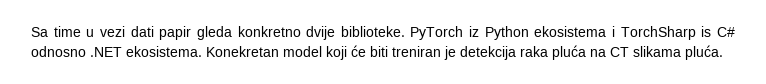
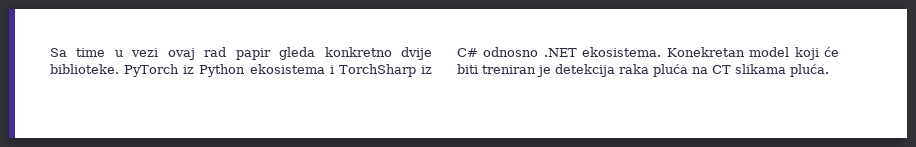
- Sa time u vezi dati papir gleda konkretno dvije biblioteke.
+ Sa time u vezi ovaj rad papir gleda konkretno dvije biblioteke.
- PyTorch iz Python ekosistema i TorchSharp is C# odnosno .NET ekosistema.
+ PyTorch iz Python ekosistema i TorchSharp iz C# odnosno .NET ekosistema.

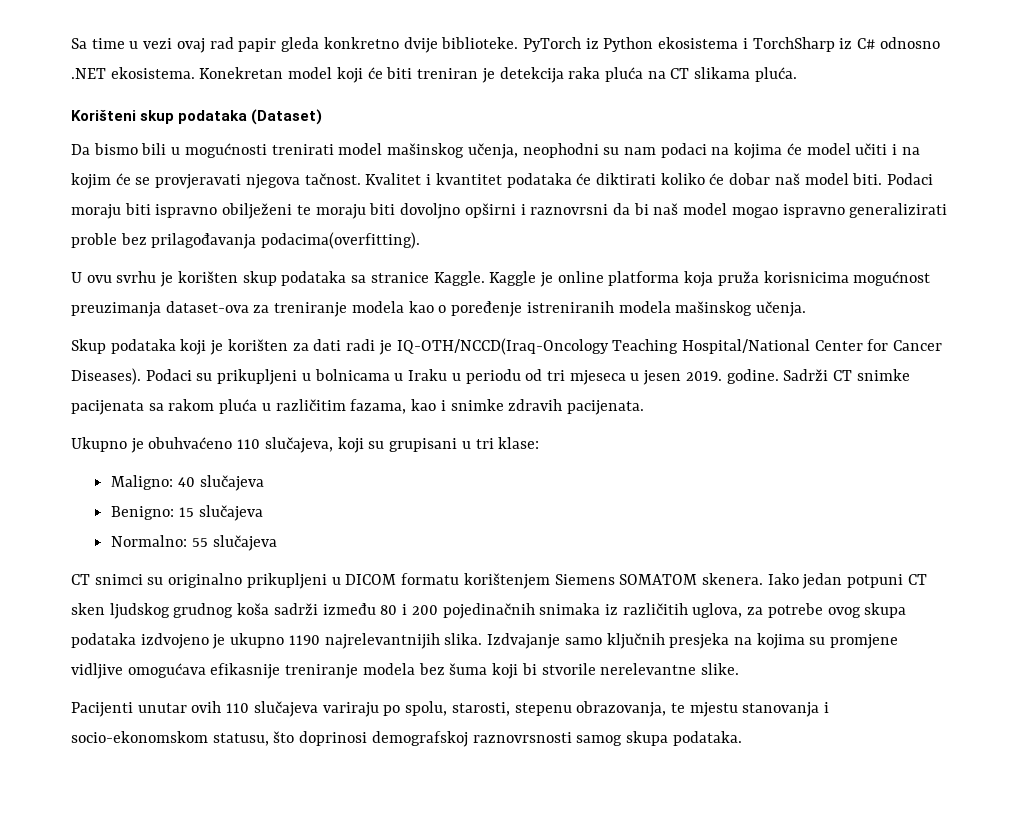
+ Korišteni skup podataka (Dataset)
+ Da bismo bili u mogućnosti trenirati model mašinskog učenja, neophodni su nam podaci na kojima će model učiti i na kojim će se provjeravati njegova tačnost. Kvalitet i kvantitet podataka će diktirati koliko će dobar naš model biti. Podaci moraju biti ispravno obilježeni te moraju biti dovoljno opširni i raznovrsni da bi naš model mogao ispravno generalizirati proble bez prilagođavanja podacima(overfitting).
+ U ovu svrhu je korišten skup podataka sa stranice Kaggle. Kaggle je online platforma koja pruža korisnicima mogućnost preuzimanja dataset-ova za treniranje modela kao o poređenje istreniranih modela mašinskog učenja.
+ Skup podataka koji je korišten za dati radi je IQ-OTH/NCCD(Iraq-Oncology Teaching Hospital/National Center for Cancer Diseases). Podaci su prikupljeni u bolnicama u Iraku u periodu od tri mjeseca u jesen 2019. godine. Sadrži CT snimke pacijenata sa rakom pluća u različitim fazama, kao i snimke zdravih pacijenata.
+ Ukupno je obuhvaćeno 110 slučajeva, koji su grupisani u tri klase:
+ Maligno: 40 slučajeva
+ Benigno: 15 slučajeva
+ Normalno: 55 slučajeva
+ CT snimci su originalno prikupljeni u DICOM formatu korištenjem Siemens SOMATOM skenera. Iako jedan potpuni CT sken ljudskog grudnog koša sadrži između 80 i 200 pojedinačnih snimaka iz različitih uglova, za potrebe ovog skupa podataka izdvojeno je ukupno 1190 najrelevantnijih slika. Izdvajanje samo ključnih presjeka na kojima su promjene vidljive omogućava efikasnije treniranje modela bez šuma koji bi stvorile nerelevantne slike.
+ Pacijenti unutar ovih 110 slučajeva variraju po spolu, starosti, stepenu obrazovanja, te mjestu stanovanja i socio-ekonomskom statusu, što doprinosi demografskoj raznovrsnosti samog skupa podataka.

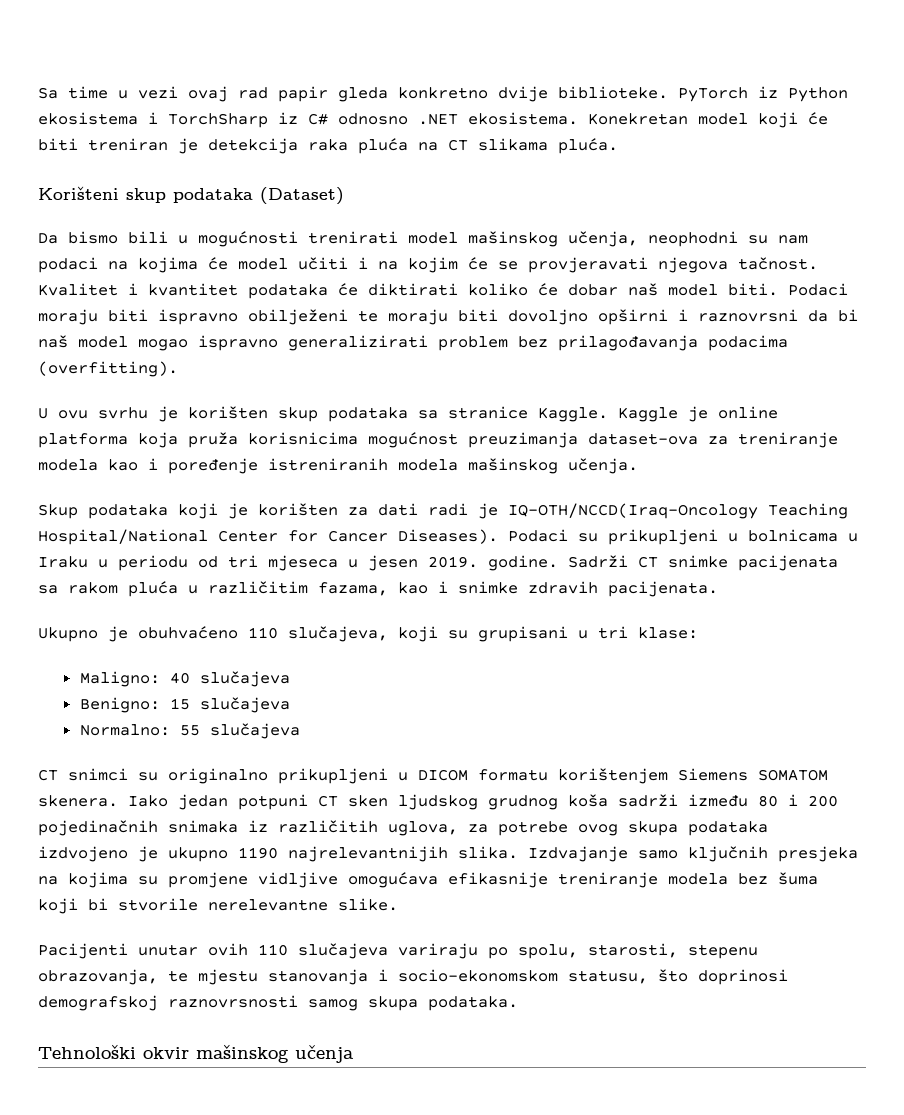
- Podaci moraju biti ispravno obilježeni te moraju biti dovoljno opširni i raznovrsni da bi naš model mogao ispravno generalizirati proble bez prilagođavanja podacima(overfitting).
+ Podaci moraju biti ispravno obilježeni te moraju biti dovoljno opširni i raznovrsni da bi naš model mogao ispravno generalizirati problem bez prilagođavanja podacima (overfitting).
- Kaggle je online platforma koja pruža korisnicima mogućnost preuzimanja dataset-ova za treniranje modela kao o poređenje istreniranih modela mašinskog učenja.
+ Kaggle je online platforma koja pruža korisnicima mogućnost preuzimanja dataset-ova za treniranje modela kao i poređenje istreniranih modela mašinskog učenja.
+ Tehnološki okvir mašinskog učenja

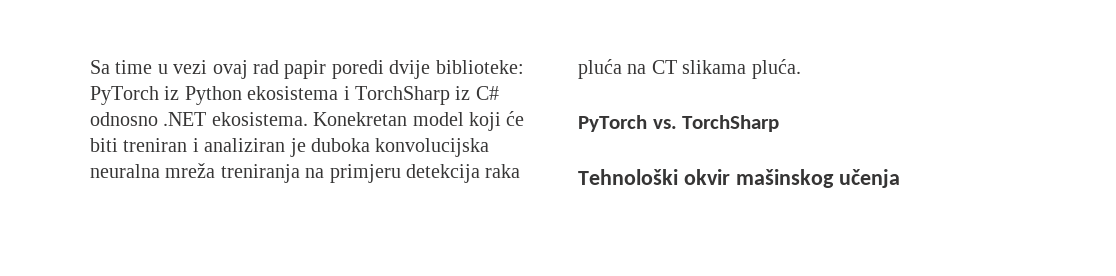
- Sa time u vezi ovaj rad papir gleda konkretno dvije biblioteke. PyTorch iz Python ekosistema i TorchSharp iz C# odnosno .NET ekosistema.
+ Sa time u vezi ovaj rad papir poredi dvije biblioteke: PyTorch iz Python ekosistema i TorchSharp iz C# odnosno .NET ekosistema.
- Konekretan model koji će biti treniran je detekcija raka pluća na CT slikama pluća.
+ Konekretan model koji će biti treniran i analiziran je duboka konvolucijska neuralna mreža treniranja na primjeru detekcija raka pluća na CT slikama pluća.
- Korišteni skup podataka (Dataset)
- Da bismo bili u mogućnosti trenirati model mašinskog učenja, neophodni su nam podaci na kojima će model učiti i na kojim će se provjeravati njegova tačnost. Kvalitet i kvantitet podataka će diktirati koliko će dobar naš model biti. Podaci moraju biti ispravno obilježeni te moraju biti dovoljno opširni i raznovrsni da bi naš model mogao ispravno generalizirati problem bez prilagođavanja podacima (overfitting).
- U ovu svrhu je korišten skup podataka sa stranice Kaggle. Kaggle je online platforma koja pruža korisnicima mogućnost preuzimanja dataset-ova za treniranje modela kao i poređenje istreniranih modela mašinskog učenja.
- Skup podataka koji je korišten za dati radi je IQ-OTH/NCCD(Iraq-Oncology Teaching Hospital/National Center for Cancer Diseases). Podaci su prikupljeni u bolnicama u Iraku u periodu od tri mjeseca u jesen 2019. godine. Sadrži CT snimke pacijenata sa rakom pluća u različitim fazama, kao i snimke zdravih pacijenata.
- Ukupno je obuhvaćeno 110 slučajeva, koji su grupisani u tri klase:
- Maligno: 40 slučajeva
- Benigno: 15 slučajeva
- Normalno: 55 slučajeva
- CT snimci su originalno prikupljeni u DICOM formatu korištenjem Siemens SOMATOM skenera. Iako jedan potpuni CT sken ljudskog grudnog koša sadrži između 80 i 200 pojedinačnih snimaka iz različitih uglova, za potrebe ovog skupa podataka izdvojeno je ukupno 1190 najrelevantnijih slika. Izdvajanje samo ključnih presjeka na kojima su promjene vidljive omogućava efikasnije treniranje modela bez šuma koji bi stvorile nerelevantne slike.
- Pacijenti unutar ovih 110 slučajeva variraju po spolu, starosti, stepenu obrazovanja, te mjestu stanovanja i socio-ekonomskom statusu, što doprinosi demografskoj raznovrsnosti samog skupa podataka.
+ PyTorch vs. TorchSharp

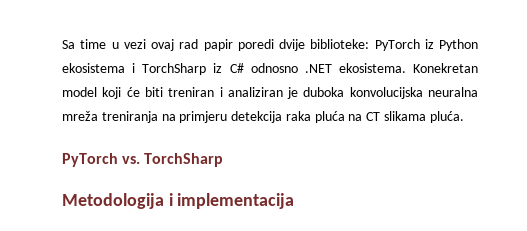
- Tehnološki okvir mašinskog učenja
+ Metodologija i implementacija

